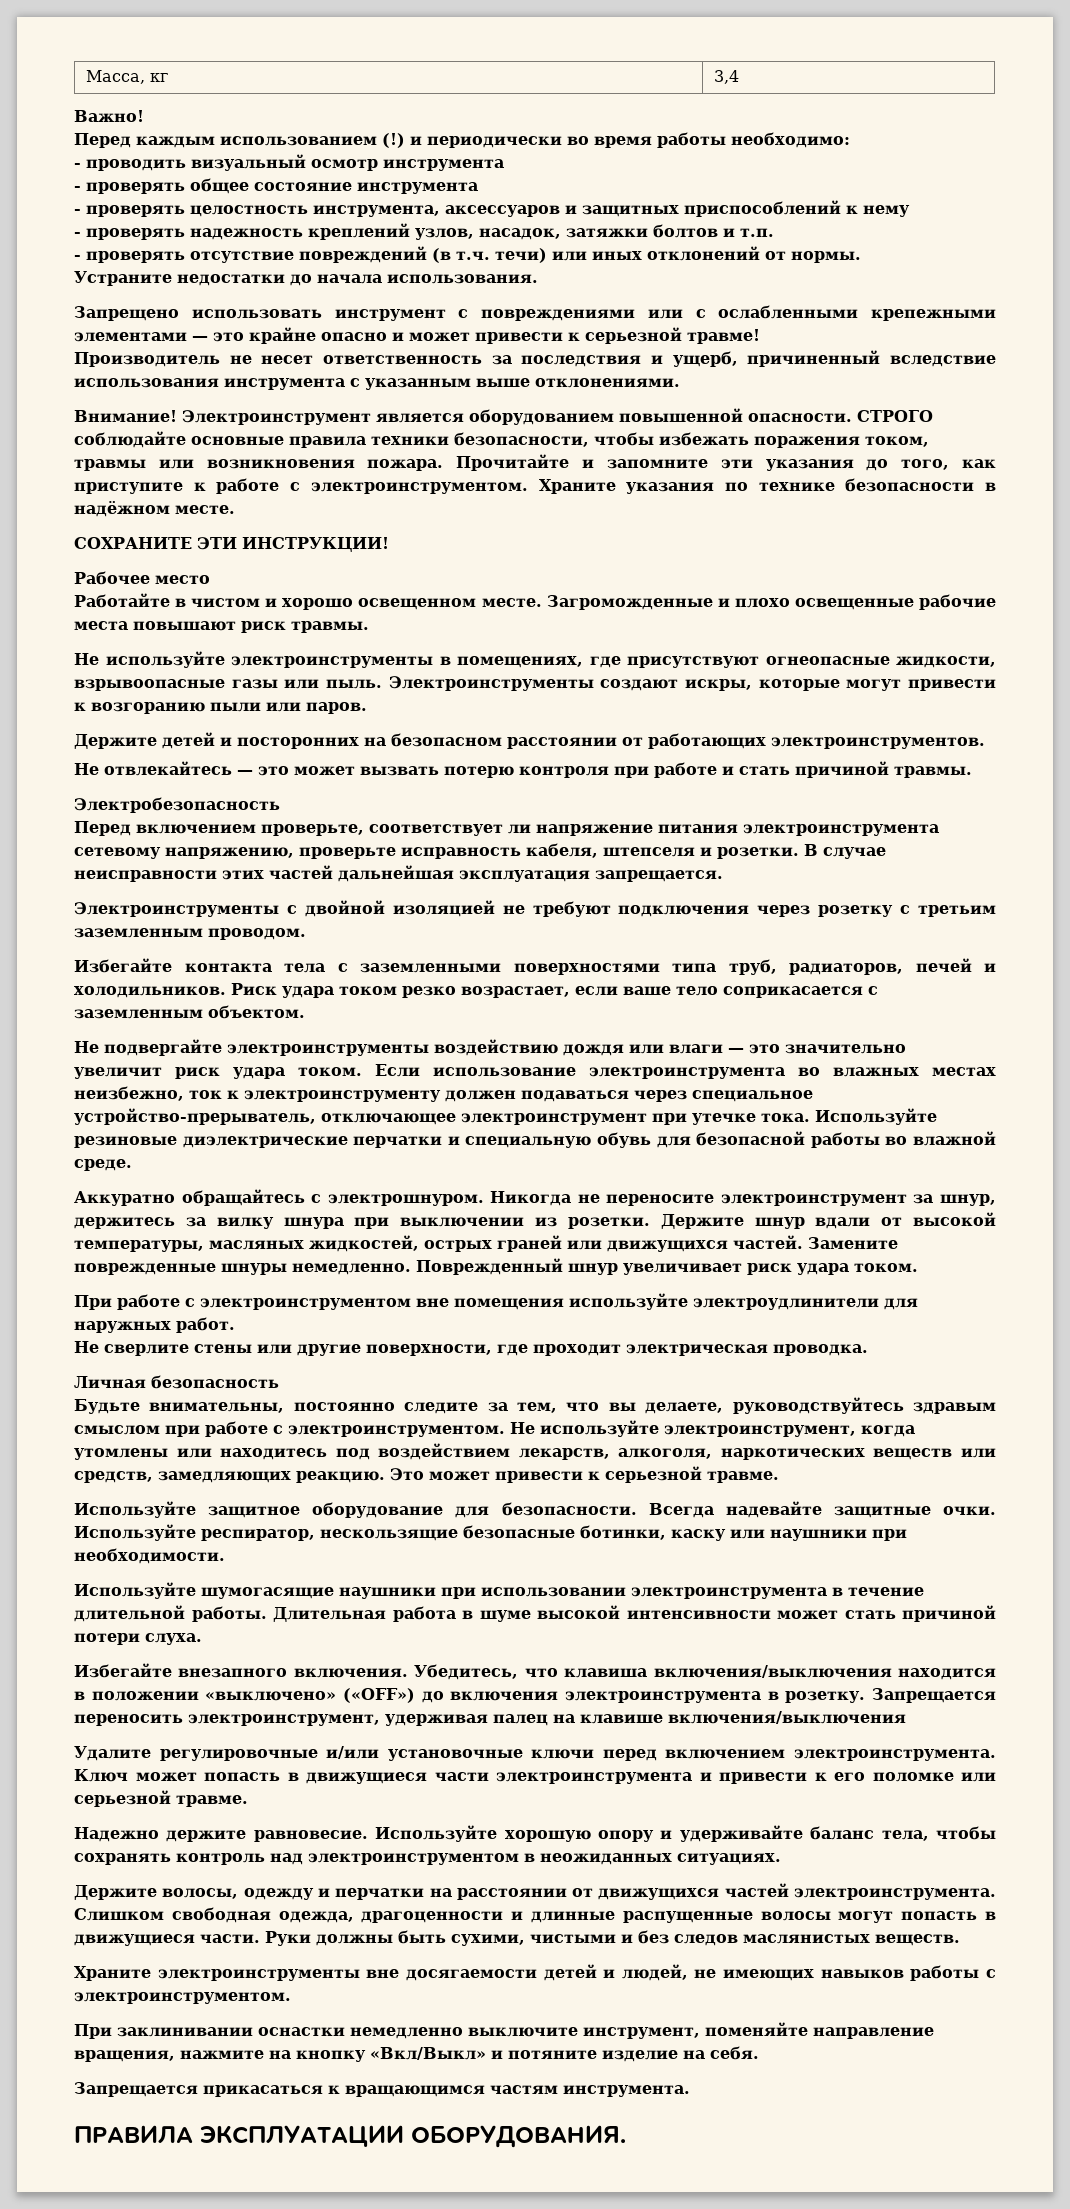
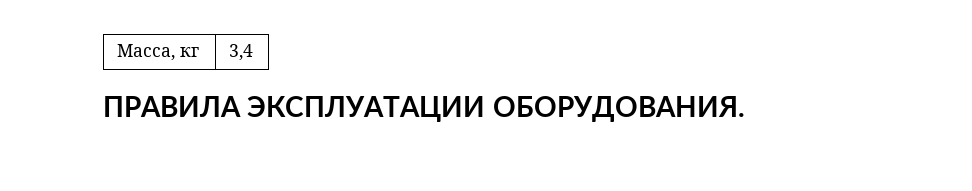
- Важно!
- Перед каждым использованием (!) и периодически во время работы необходимо:
- - проводить визуальный осмотр инструмента
- - проверять общее состояние инструмента
- - проверять целостность инструмента, аксессуаров и защитных приспособлений к нему
- - проверять надежность креплений узлов, насадок, затяжки болтов и т.п.
- - проверять отсутствие повреждений (в т.ч. течи) или иных отклонений от нормы.
- Устраните недостатки до начала использования.
- Запрещено использовать инструмент с повреждениями или с ослабленными крепежными элементами — это крайне опасно и может привести к серьезной травме!
- Производитель не несет ответственность за последствия и ущерб, причиненный вследствие использования инструмента с указанным выше отклонениями.
- Внимание! Электроинструмент является оборудованием повышенной опасности. СТРОГО соблюдайте основные правила техники безопасности, чтобы избежать поражения током, травмы или возникновения пожара. Прочитайте и запомните эти указания до того, как приступите к работе с электроинструментом. Храните указания по технике безопасности в надёжном месте.
- СОХРАНИТЕ ЭТИ ИНСТРУКЦИИ!
- Рабочее место
- Работайте в чистом и хорошо освещенном месте. Загроможденные и плохо освещенные рабочие места повышают риск травмы.
- Не используйте электроинструменты в помещениях, где присутствуют огнеопасные жидкости, взрывоопасные газы или пыль. Электроинструменты создают искры, которые могут привести к возгоранию пыли или паров.
- Держите детей и посторонних на безопасном расстоянии от работающих электроинструментов.
- Не отвлекайтесь — это может вызвать потерю контроля при работе и стать причиной травмы.
- Электробезопасность
- Перед включением проверьте, соответствует ли напряжение питания электроинструмента сетевому напряжению, проверьте исправность кабеля, штепселя и розетки. В случае неисправности этих частей дальнейшая эксплуатация запрещается.
- Электроинструменты с двойной изоляцией не требуют подключения через розетку с третьим заземленным проводом.
- Избегайте контакта тела с заземленными поверхностями типа труб, радиаторов, печей и холодильников. Риск удара током резко возрастает, если ваше тело соприкасается с заземленным объектом.
- Не подвергайте электроинструменты воздействию дождя или влаги — это значительно увеличит риск удара током. Если использование электроинструмента во влажных местах неизбежно, ток к электроинструменту должен подаваться через специальное устройство-прерыватель, отключающее электроинструмент при утечке тока. Используйте резиновые диэлектрические перчатки и специальную обувь для безопасной работы во влажной среде.
- Аккуратно обращайтесь с электрошнуром. Никогда не переносите электроинструмент за шнур, держитесь за вилку шнура при выключении из розетки. Держите шнур вдали от высокой температуры, масляных жидкостей, острых граней или движущихся частей. Замените поврежденные шнуры немедленно. Поврежденный шнур увеличивает риск удара током.
- При работе с электроинструментом вне помещения используйте электроудлинители для наружных работ.
- Не сверлите стены или другие поверхности, где проходит электрическая проводка.
- Личная безопасность
- Будьте внимательны, постоянно следите за тем, что вы делаете, руководствуйтесь здравым смыслом при работе с электроинструментом. Не используйте электроинструмент, когда утомлены или находитесь под воздействием лекарств, алкоголя, наркотических веществ или средств, замедляющих реакцию. Это может привести к серьезной травме.
- Используйте защитное оборудование для безопасности. Всегда надевайте защитные очки. Используйте респиратор, нескользящие безопасные ботинки, каску или наушники при необходимости.
- Используйте шумогасящие наушники при использовании электроинструмента в течение длительной работы. Длительная работа в шуме высокой интенсивности может стать причиной потери слуха.
- Избегайте внезапного включения. Убедитесь, что клавиша включения/выключения находится в положении «выключено» («OFF») до включения электроинструмента в розетку. Запрещается переносить электроинструмент, удерживая палец на клавише включения/выключения
- Удалите регулировочные и/или установочные ключи перед включением электроинструмента. Ключ может попасть в движущиеся части электроинструмента и привести к его поломке или серьезной травме.
- Надежно держите равновесие. Используйте хорошую опору и удерживайте баланс тела, чтобы сохранять контроль над электроинструментом в неожиданных ситуациях.
- Держите волосы, одежду и перчатки на расстоянии от движущихся частей электроинструмента. Слишком свободная одежда, драгоценности и длинные распущенные волосы могут попасть в движущиеся части. Руки должны быть сухими, чистыми и без следов маслянистых веществ.
- Храните электроинструменты вне досягаемости детей и людей, не имеющих навыков работы с электроинструментом.
- При заклинивании оснастки немедленно выключите инструмент, поменяйте направление вращения, нажмите на кнопку «Вкл/Выкл» и потяните изделие на себя.
- Запрещается прикасаться к вращающимся частям инструмента.

